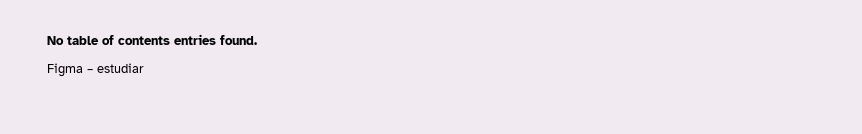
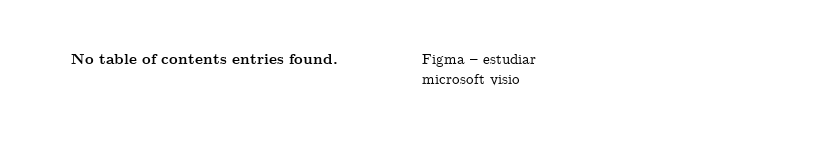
+ microsoft visio

